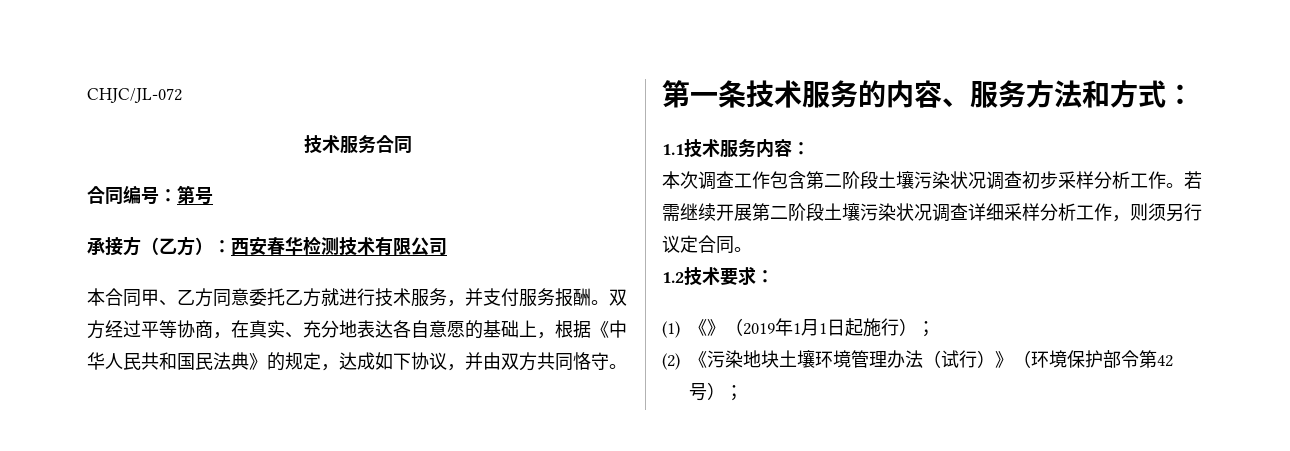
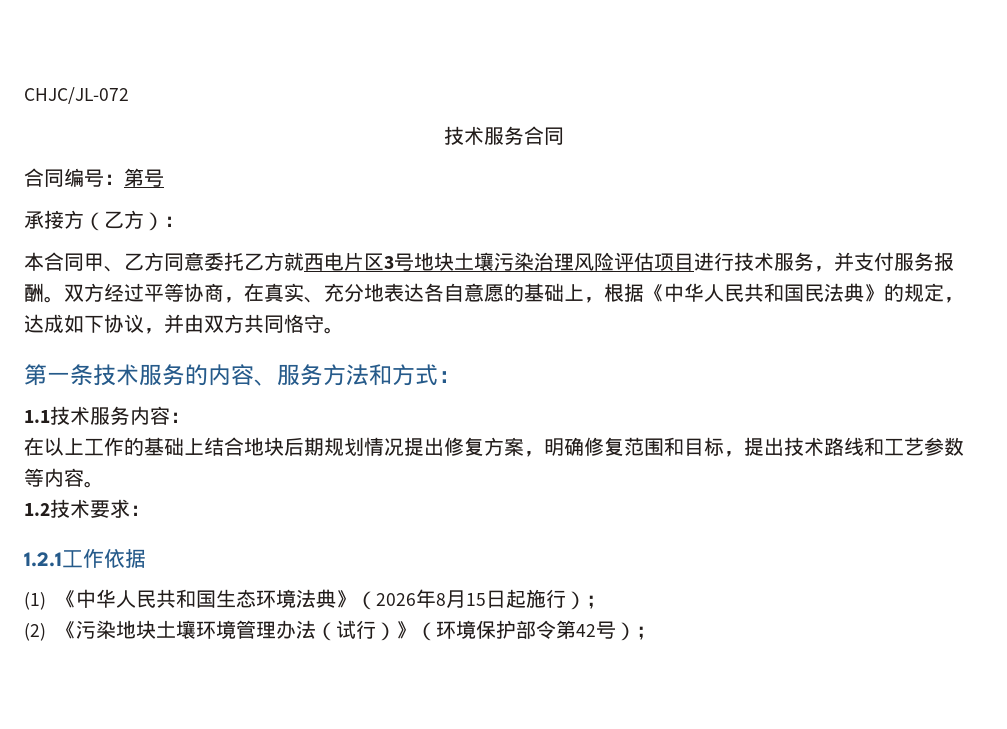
- 承接方（乙方）：西安春华检测技术有限公司
+ 承接方（乙方）：
- 本合同甲、乙方同意委托乙方就进行技术服务，并支付服务报酬。
+ 本合同甲、乙方同意委托乙方就西电片区3号地块土壤污染治理风险评估项目进行技术服务，并支付服务报酬。
- 本次调查工作包含第二阶段土壤污染状况调查初步采样分析工作。若需继续开展第二阶段土壤污染状况调查详细采样分析工作，则须另行议定合同。
+ 在以上工作的基础上结合地块后期规划情况提出修复方案，明确修复范围和目标，提出技术路线和工艺参数等内容。
+ 1.2.1工作依据
- (1)《》（2019年1月1日起施行）；
+ (1)《中华人民共和国生态环境法典》（2026年8月15日起施行）；

